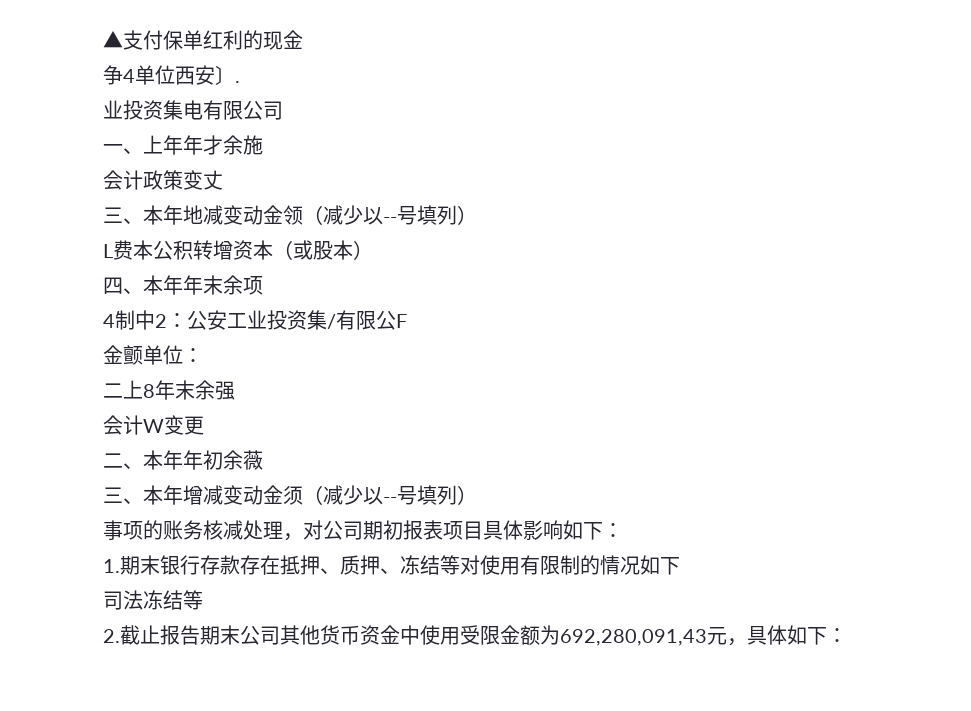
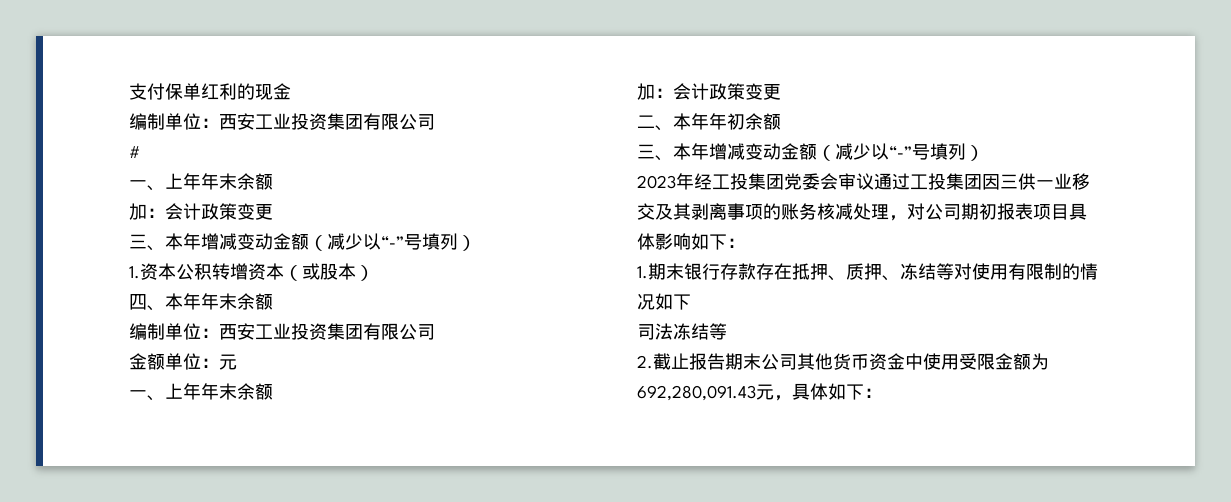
- ▲支付保单红利的现金
- 争4单位西安〕.
- 业投资集电有限公司
- 一、上年年才余施
- 会计政策变丈
- 三、本年地减变动金领（减少以--号填列）
- L费本公积转增资本（或股本）
+ 支付保单红利的现金
+ 编制单位：西安工业投资集团有限公司
+ #
+ 一、上年年末余额
+ 加：会计政策变更
+ 三、本年增减变动金额（减少以“-”号填列）
+ 1.资本公积转增资本（或股本）
- 四、本年年末余项
- 4制中2：公安工业投资集/有限公F
- 金颤单位：
- 二上8年末余强
- 会计W变更
+ 四、本年年末余额
+ 编制单位：西安工业投资集团有限公司
+ 金额单位：元
+ 一、上年年末余额
+ 加：会计政策变更
- 二、本年年初余薇
- 三、本年增减变动金须（减少以--号填列）
- 事项的账务核减处理，对公司期初报表项目具体影响如下：
+ 二、本年年初余额
+ 三、本年增减变动金额（减少以“-”号填列）
+ 2023年经工投集团党委会审议通过工投集团因三供一业移交及其剥离事项的账务核减处理，对公司期初报表项目具体影响如下：
- 2.截止报告期末公司其他货币资金中使用受限金额为692,280,091,43元，具体如下：
+ 2.截止报告期末公司其他货币资金中使用受限金额为692,280,091.43元，具体如下：

